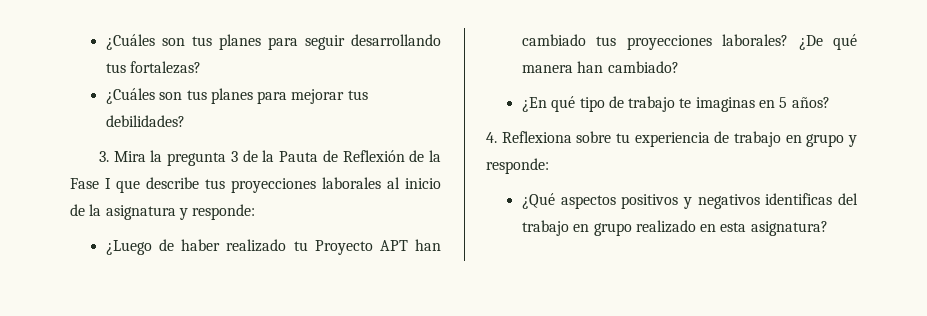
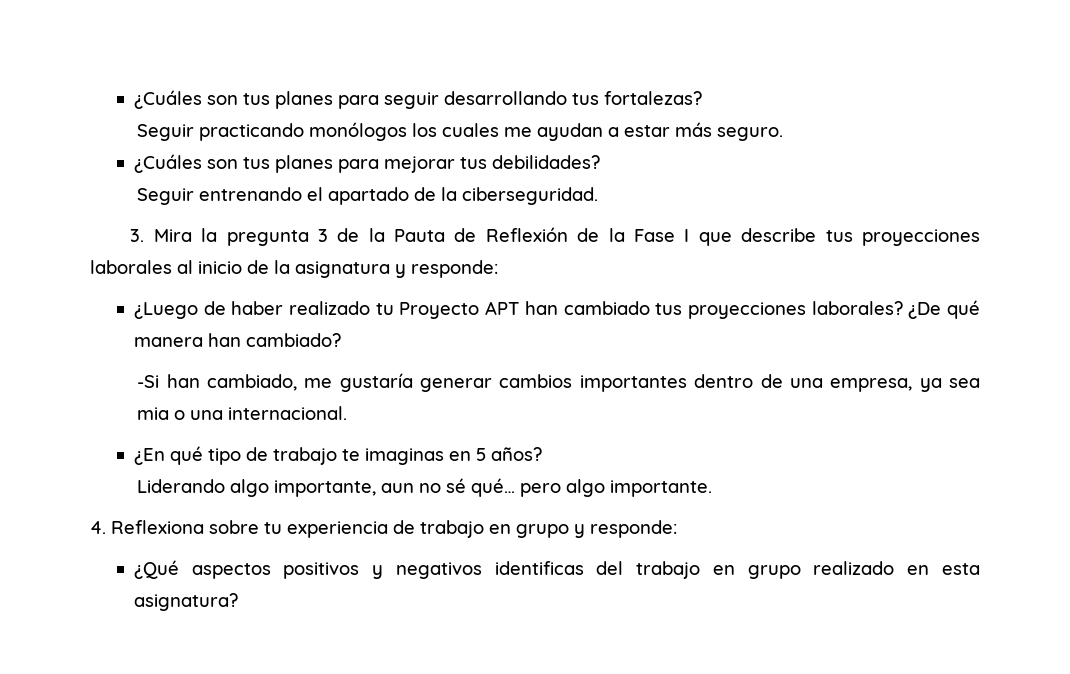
+ Seguir practicando monólogos los cuales me ayudan a estar más seguro.
+ Seguir entrenando el apartado de la ciberseguridad.
+ -Si han cambiado, me gustaría generar cambios importantes dentro de una empresa, ya sea mia o una internacional.
+ Liderando algo importante, aun no sé qué… pero algo importante.

